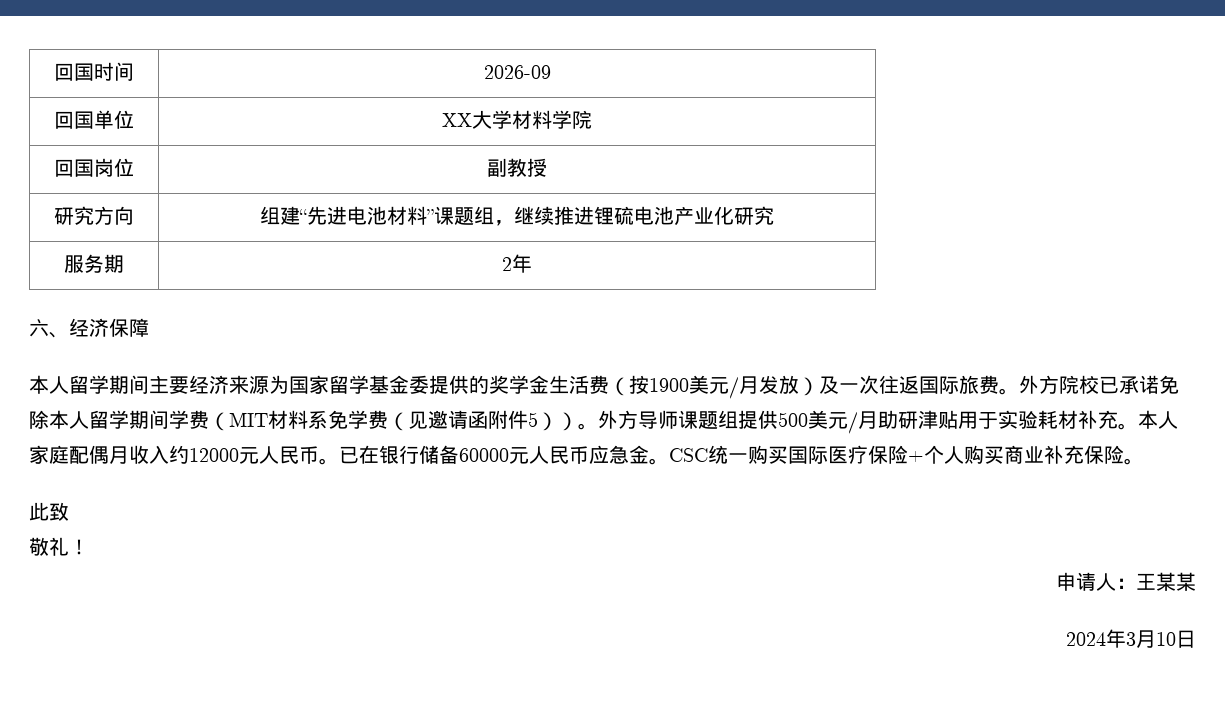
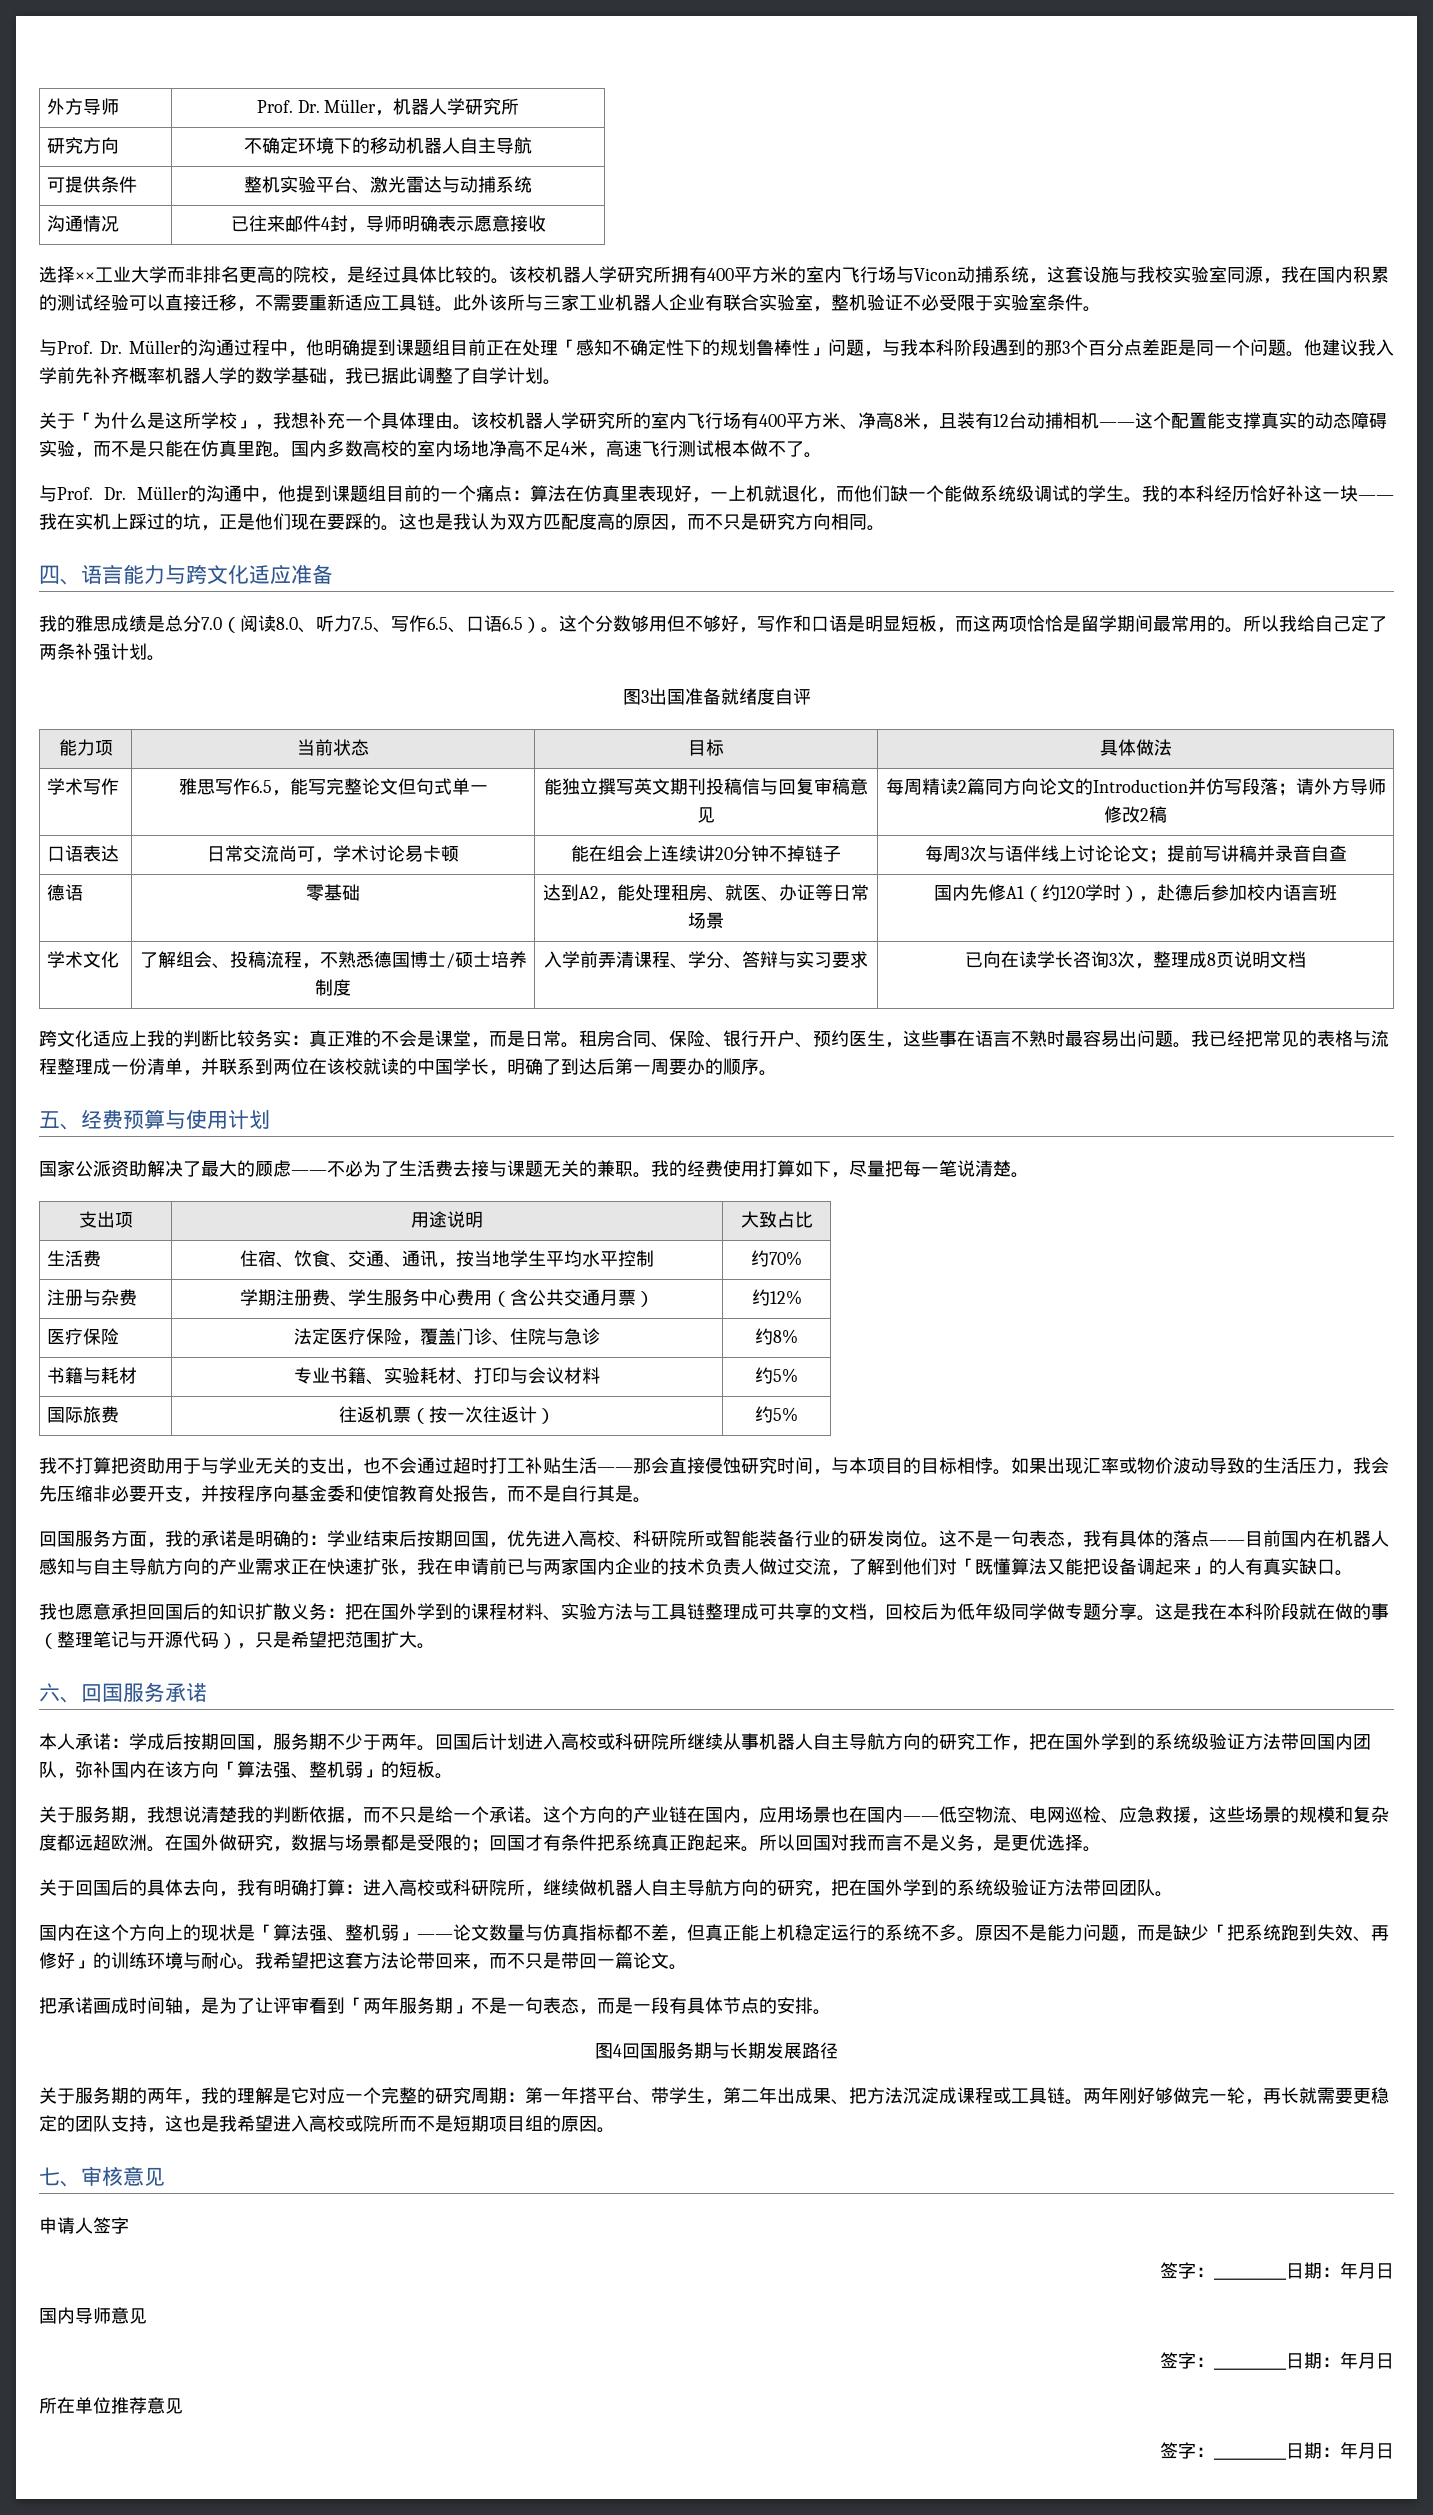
- 回国时间 | 2026-09
- 回国单位 | XX大学材料学院
- 回国岗位 | 副教授
- 研究方向 | 组建“先进电池材料”课题组，继续推进锂硫电池产业化研究
- 服务期 | 2年
- 六、经济保障
- 本人留学期间主要经济来源为国家留学基金委提供的奖学金生活费（按1900美元/月发放）及一次往返国际旅费。外方院校已承诺免除本人留学期间学费（MIT材料系免学费（见邀请函附件5））。外方导师课题组提供500美元/月助研津贴用于实验耗材补充。本人家庭配偶月收入约12000元人民币。已在银行储备60000元人民币应急金。CSC统一购买国际医疗保险+个人购买商业补充保险。
- 此致
- 敬礼！
- 申请人：王某某
- 2024年3月10日
+ 外方导师 | Prof. Dr. Müller，机器人学研究所
+ 研究方向 | 不确定环境下的移动机器人自主导航
+ 可提供条件 | 整机实验平台、激光雷达与动捕系统
+ 沟通情况 | 已往来邮件4封，导师明确表示愿意接收
+ 选择××工业大学而非排名更高的院校，是经过具体比较的。该校机器人学研究所拥有400平方米的室内飞行场与Vicon动捕系统，这套设施与我校实验室同源，我在国内积累的测试经验可以直接迁移，不需要重新适应工具链。此外该所与三家工业机器人企业有联合实验室，整机验证不必受限于实验室条件。
+ 与Prof. Dr. Müller的沟通过程中，他明确提到课题组目前正在处理「感知不确定性下的规划鲁棒性」问题，与我本科阶段遇到的那3个百分点差距是同一个问题。他建议我入学前先补齐概率机器人学的数学基础，我已据此调整了自学计划。
+ 关于「为什么是这所学校」，我想补充一个具体理由。该校机器人学研究所的室内飞行场有400平方米、净高8米，且装有12台动捕相机——这个配置能支撑真实的动态障碍实验，而不是只能在仿真里跑。国内多数高校的室内场地净高不足4米，高速飞行测试根本做不了。
+ 与Prof. Dr. Müller的沟通中，他提到课题组目前的一个痛点：算法在仿真里表现好，一上机就退化，而他们缺一个能做系统级调试的学生。我的本科经历恰好补这一块——我在实机上踩过的坑，正是他们现在要踩的。这也是我认为双方匹配度高的原因，而不只是研究方向相同。
+ 四、语言能力与跨文化适应准备
+ 我的雅思成绩是总分7.0（阅读8.0、听力7.5、写作6.5、口语6.5）。这个分数够用但不够好，写作和口语是明显短板，而这两项恰恰是留学期间最常用的。所以我给自己定了两条补强计划。
+ 图3出国准备就绪度自评
+ 能力项 | 当前状态 | 目标 | 具体做法
+ 学术写作 | 雅思写作6.5，能写完整论文但句式单一 | 能独立撰写英文期刊投稿信与回复审稿意见 | 每周精读2篇同方向论文的Introduction并仿写段落；请外方导师修改2稿
+ 口语表达 | 日常交流尚可，学术讨论易卡顿 | 能在组会上连续讲20分钟不掉链子 | 每周3次与语伴线上讨论论文；提前写讲稿并录音自查
+ 德语 | 零基础 | 达到A2，能处理租房、就医、办证等日常场景 | 国内先修A1（约120学时），赴德后参加校内语言班
+ 学术文化 | 了解组会、投稿流程，不熟悉德国博士/硕士培养制度 | 入学前弄清课程、学分、答辩与实习要求 | 已向在读学长咨询3次，整理成8页说明文档
+ 跨文化适应上我的判断比较务实：真正难的不会是课堂，而是日常。租房合同、保险、银行开户、预约医生，这些事在语言不熟时最容易出问题。我已经把常见的表格与流程整理成一份清单，并联系到两位在该校就读的中国学长，明确了到达后第一周要办的顺序。
+ 五、经费预算与使用计划
+ 国家公派资助解决了最大的顾虑——不必为了生活费去接与课题无关的兼职。我的经费使用打算如下，尽量把每一笔说清楚。
+ 支出项 | 用途说明 | 大致占比
+ 生活费 | 住宿、饮食、交通、通讯，按当地学生平均水平控制 | 约70%
+ 注册与杂费 | 学期注册费、学生服务中心费用（含公共交通月票） | 约12%
+ 医疗保险 | 法定医疗保险，覆盖门诊、住院与急诊 | 约8%
+ 书籍与耗材 | 专业书籍、实验耗材、打印与会议材料 | 约5%
+ 国际旅费 | 往返机票（按一次往返计） | 约5%
+ 我不打算把资助用于与学业无关的支出，也不会通过超时打工补贴生活——那会直接侵蚀研究时间，与本项目的目标相悖。如果出现汇率或物价波动导致的生活压力，我会先压缩非必要开支，并按程序向基金委和使馆教育处报告，而不是自行其是。
+ 回国服务方面，我的承诺是明确的：学业结束后按期回国，优先进入高校、科研院所或智能装备行业的研发岗位。这不是一句表态，我有具体的落点——目前国内在机器人感知与自主导航方向的产业需求正在快速扩张，我在申请前已与两家国内企业的技术负责人做过交流，了解到他们对「既懂算法又能把设备调起来」的人有真实缺口。
+ 我也愿意承担回国后的知识扩散义务：把在国外学到的课程材料、实验方法与工具链整理成可共享的文档，回校后为低年级同学做专题分享。这是我在本科阶段就在做的事（整理笔记与开源代码），只是希望把范围扩大。
+ 六、回国服务承诺
+ 本人承诺：学成后按期回国，服务期不少于两年。回国后计划进入高校或科研院所继续从事机器人自主导航方向的研究工作，把在国外学到的系统级验证方法带回国内团队，弥补国内在该方向「算法强、整机弱」的短板。
+ 关于服务期，我想说清楚我的判断依据，而不只是给一个承诺。这个方向的产业链在国内，应用场景也在国内——低空物流、电网巡检、应急救援，这些场景的规模和复杂度都远超欧洲。在国外做研究，数据与场景都是受限的；回国才有条件把系统真正跑起来。所以回国对我而言不是义务，是更优选择。
+ 关于回国后的具体去向，我有明确打算：进入高校或科研院所，继续做机器人自主导航方向的研究，把在国外学到的系统级验证方法带回团队。
+ 国内在这个方向上的现状是「算法强、整机弱」——论文数量与仿真指标都不差，但真正能上机稳定运行的系统不多。原因不是能力问题，而是缺少「把系统跑到失效、再修好」的训练环境与耐心。我希望把这套方法论带回来，而不只是带回一篇论文。
+ 把承诺画成时间轴，是为了让评审看到「两年服务期」不是一句表态，而是一段有具体节点的安排。
+ 图4回国服务期与长期发展路径
+ 关于服务期的两年，我的理解是它对应一个完整的研究周期：第一年搭平台、带学生，第二年出成果、把方法沉淀成课程或工具链。两年刚好够做完一轮，再长就需要更稳定的团队支持，这也是我希望进入高校或院所而不是短期项目组的原因。
+ 七、审核意见
+ 申请人签字
+ 签字：＿＿＿＿日期：年月日
+ 国内导师意见
+ 签字：＿＿＿＿日期：年月日
+ 所在单位推荐意见
+ 签字：＿＿＿＿日期：年月日

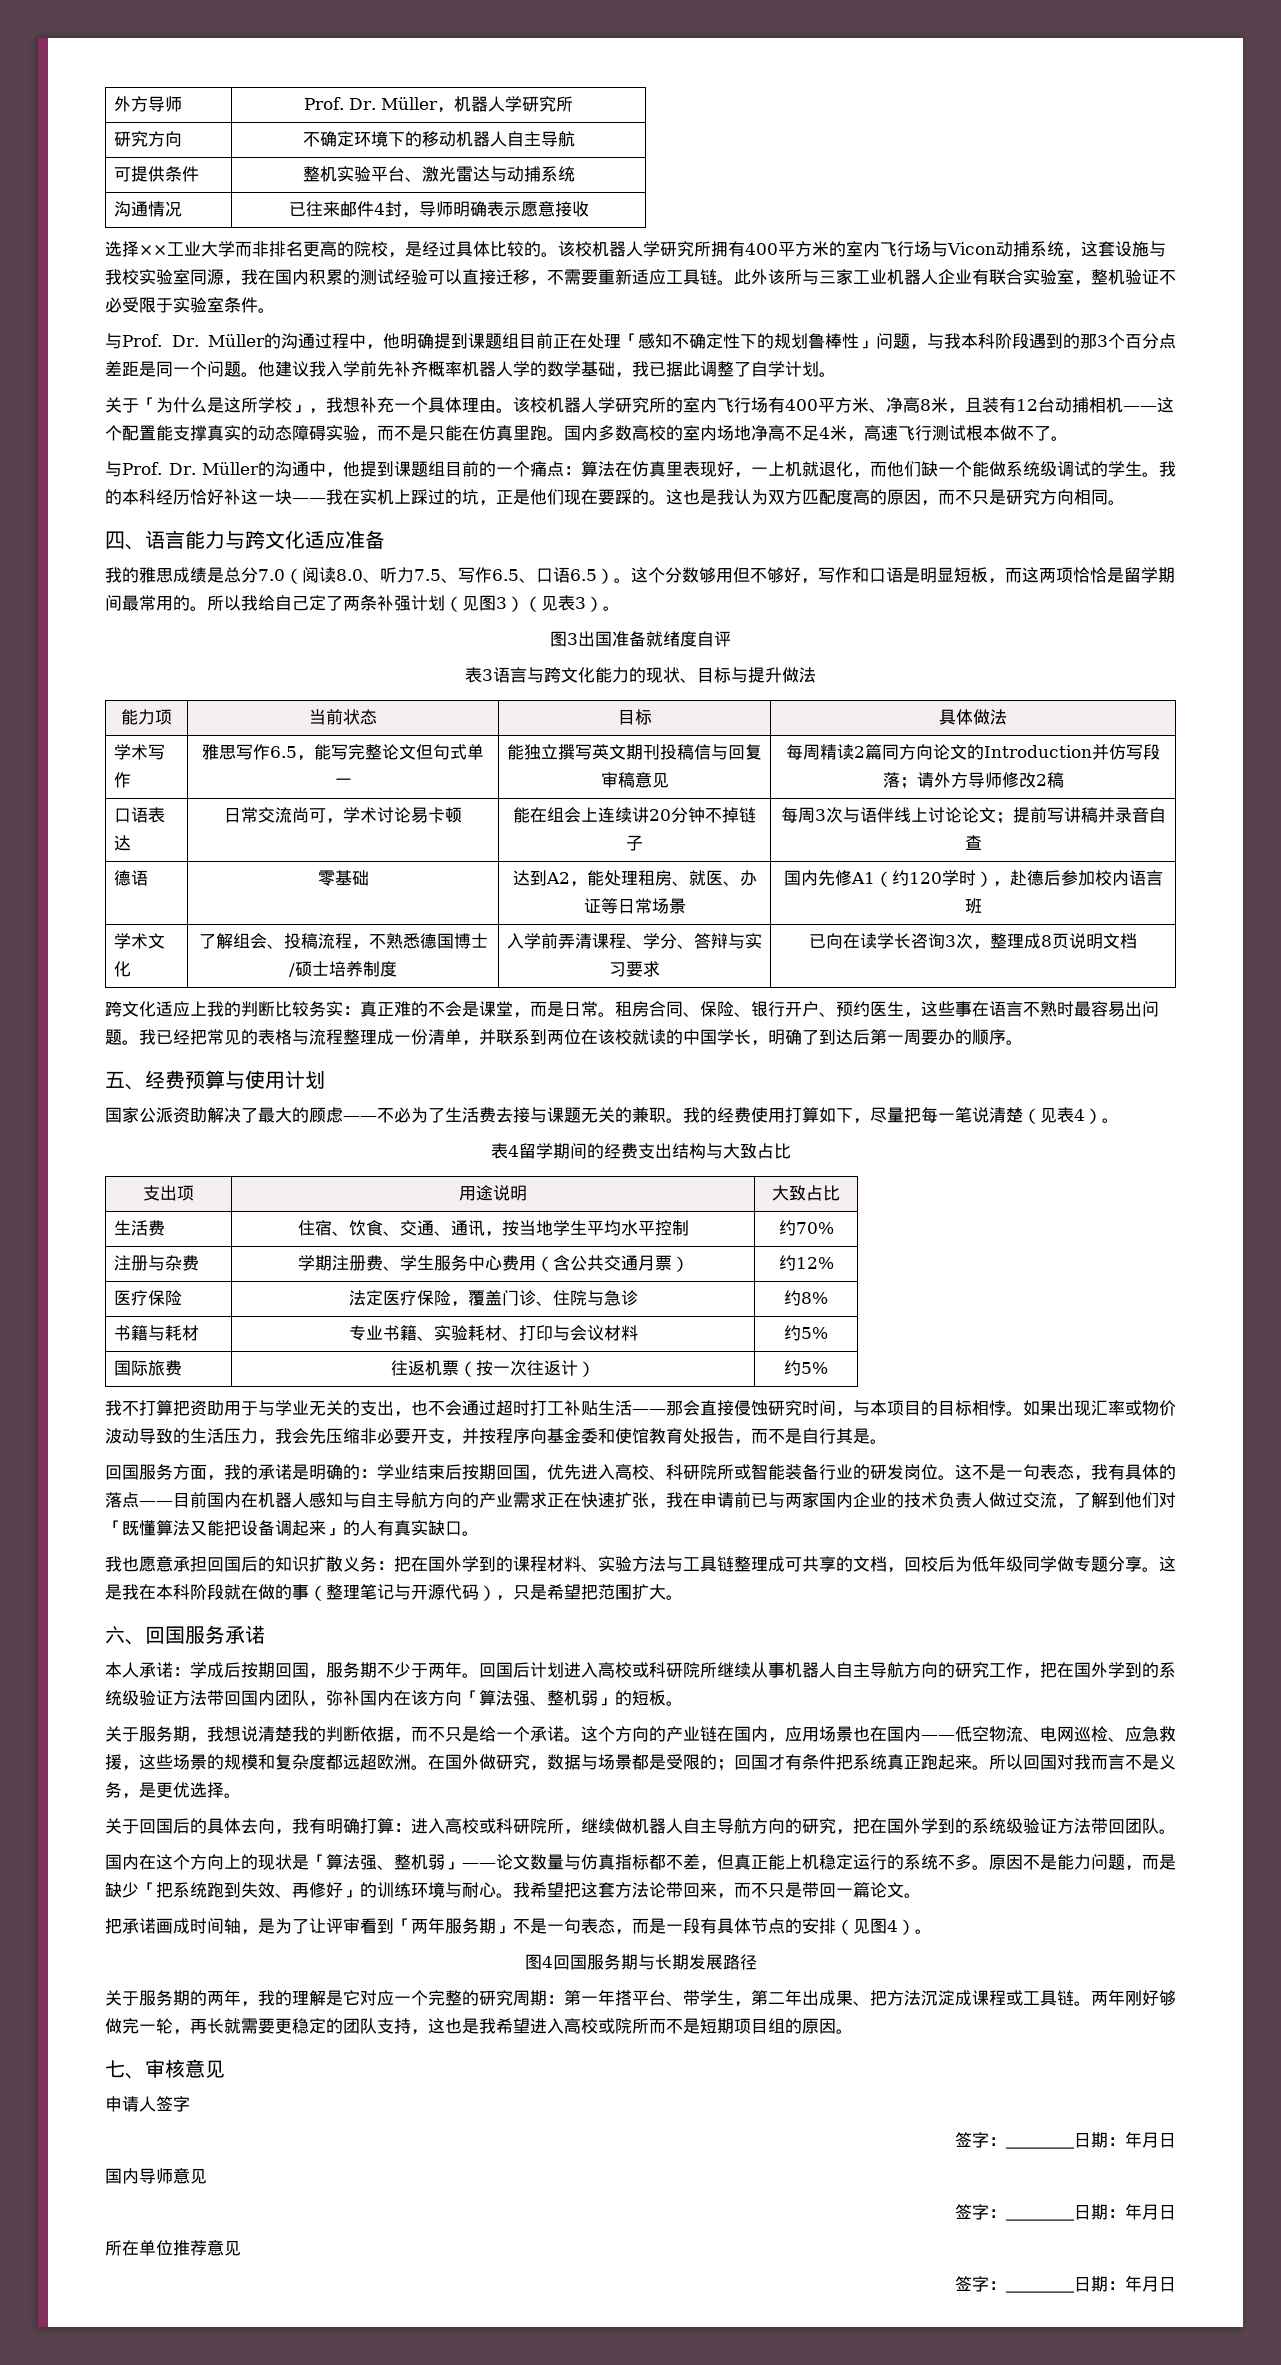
- 所以我给自己定了两条补强计划。
+ 所以我给自己定了两条补强计划（见图3）（见表3）。
+ 表3语言与跨文化能力的现状、目标与提升做法
- 我的经费使用打算如下，尽量把每一笔说清楚。
+ 我的经费使用打算如下，尽量把每一笔说清楚（见表4）。
+ 表4留学期间的经费支出结构与大致占比
- 把承诺画成时间轴，是为了让评审看到「两年服务期」不是一句表态，而是一段有具体节点的安排。
+ 把承诺画成时间轴，是为了让评审看到「两年服务期」不是一句表态，而是一段有具体节点的安排（见图4）。

